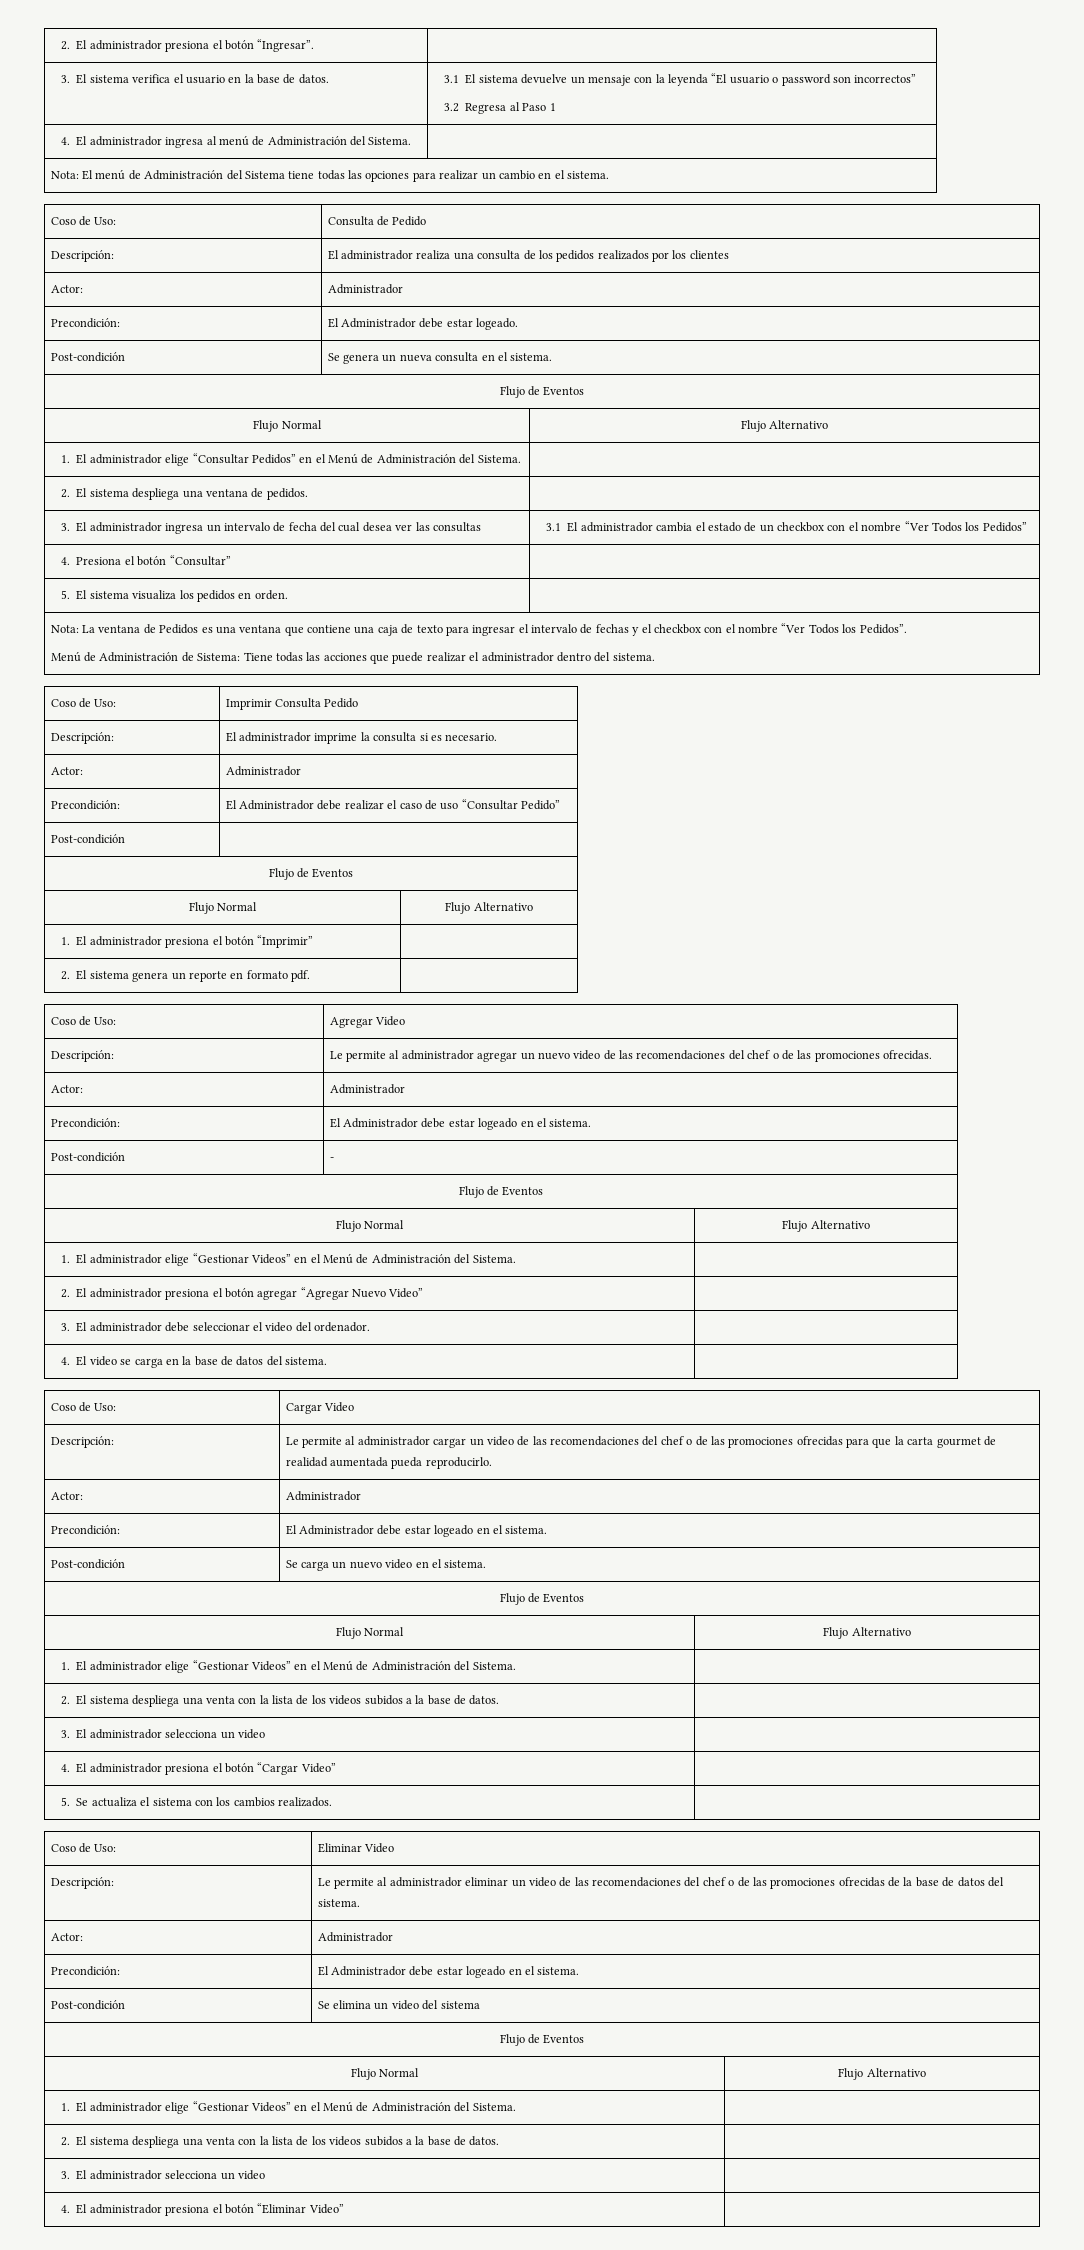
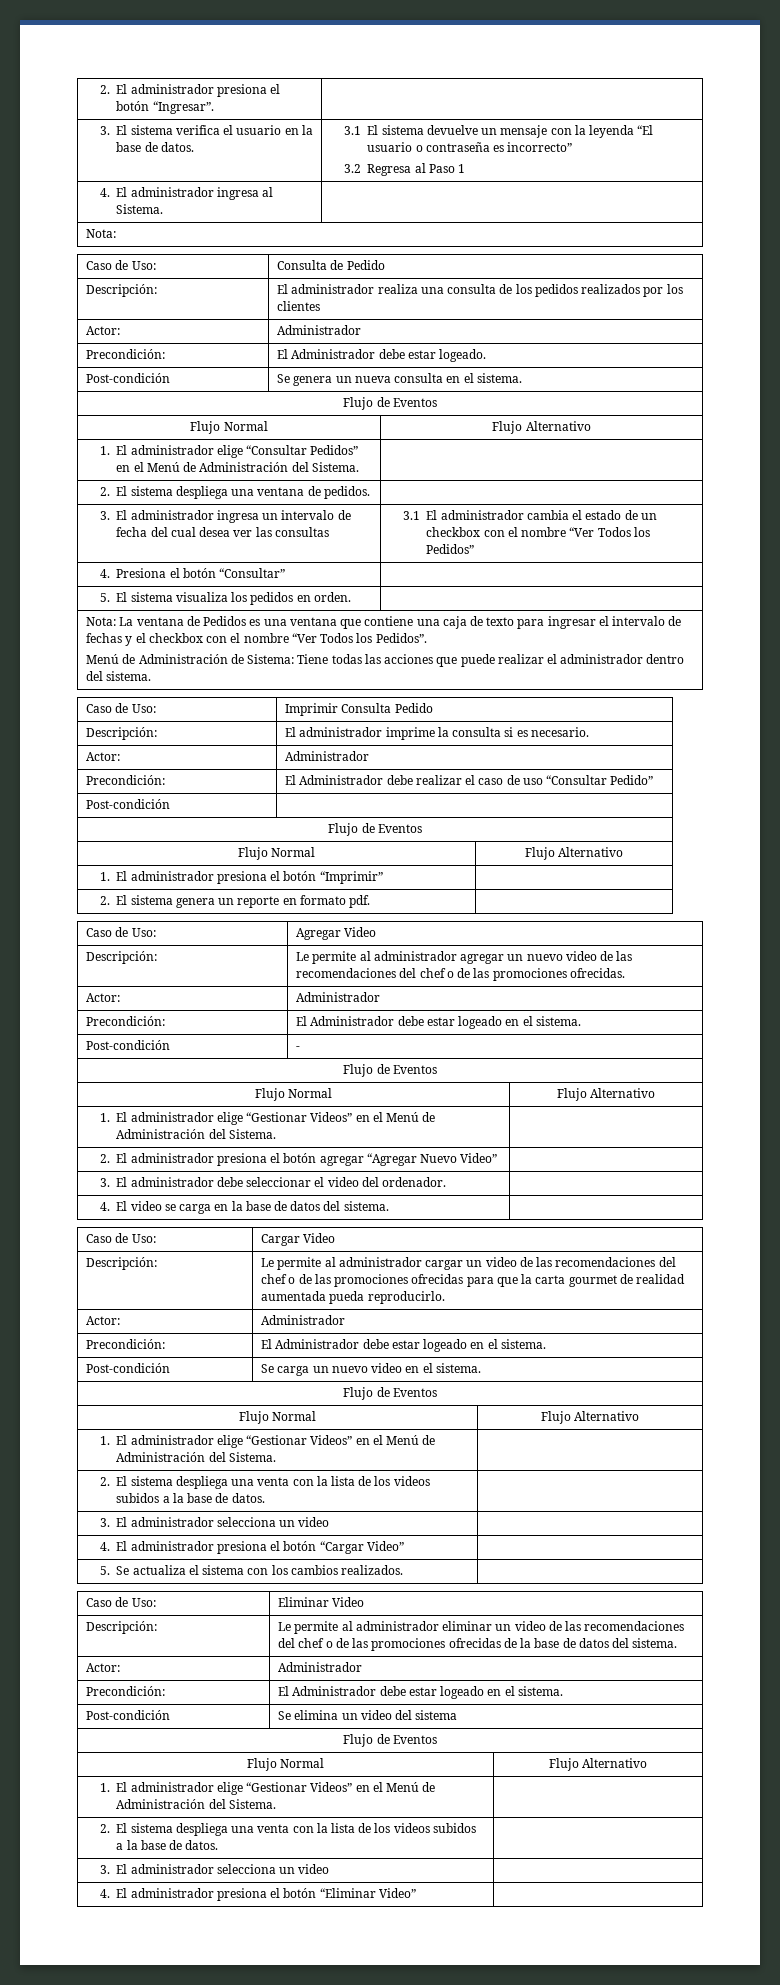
- 3. El sistema verifica el usuario en la base de datos. | 3.1 El sistema devuelve un mensaje con la leyenda “El usuario o password son incorrectos”
+ 3. El sistema verifica el usuario en la base de datos. | 3.1 El sistema devuelve un mensaje con la leyenda “El usuario o contraseña es incorrecto”
- 4. El administrador ingresa al menú de Administración del Sistema. |
- Nota: El menú de Administración del Sistema tiene todas las opciones para realizar un cambio en el sistema.
- Coso de Uso: | Consulta de Pedido
+ 4. El administrador ingresa al Sistema. |
+ Nota:
+ Caso de Uso: | Consulta de Pedido
- Coso de Uso: | Imprimir Consulta Pedido
+ Caso de Uso: | Imprimir Consulta Pedido
- Coso de Uso: | Agregar Video
+ Caso de Uso: | Agregar Video
- Coso de Uso: | Cargar Video
+ Caso de Uso: | Cargar Video
- Coso de Uso: | Eliminar Video
+ Caso de Uso: | Eliminar Video

